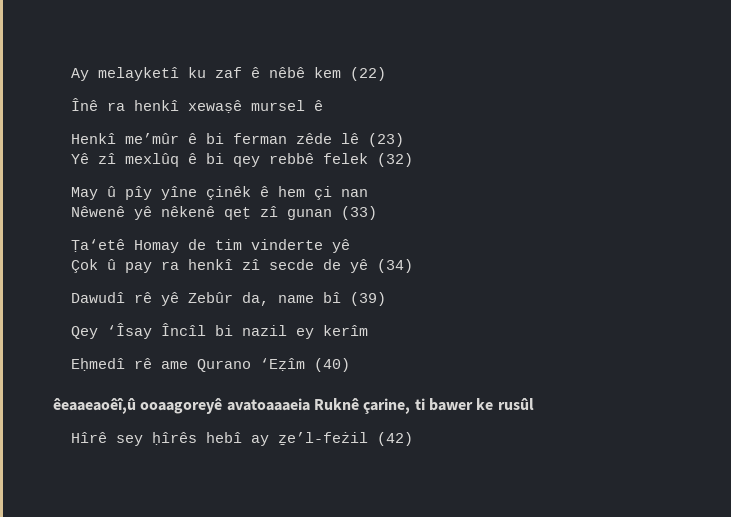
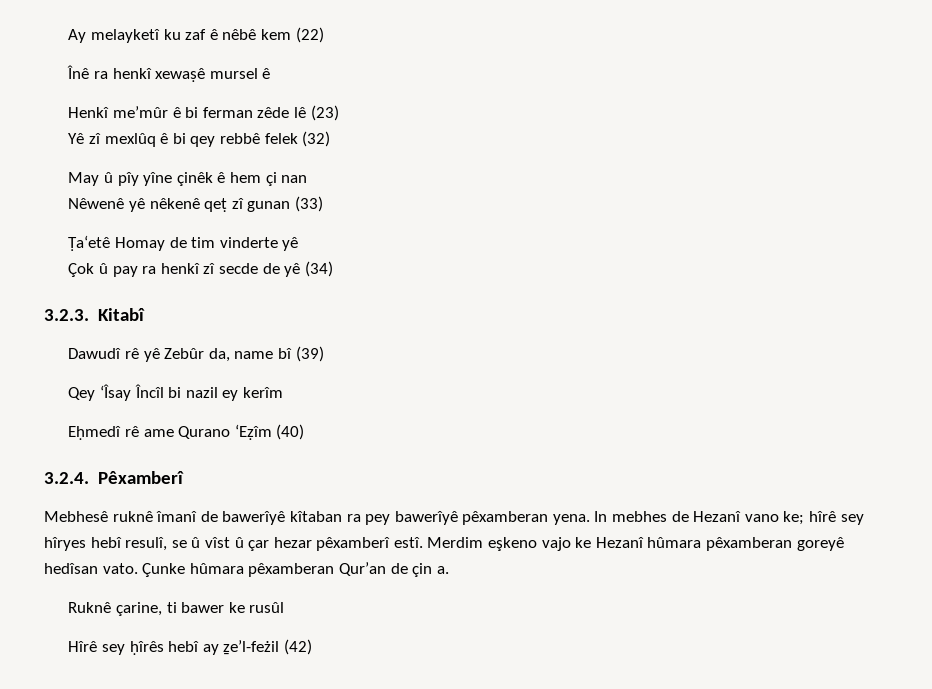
+ 3.2.3. Kitabî
- êeaaeaoêî,û ooaagoreyê avatoaaaeia Ruknê çarine, ti bawer ke rusûl
+ 3.2.4. Pêxamberî
+ Mebhesê ruknê îmanî de bawerîyê kîtaban ra pey bawerîyê pêxamberan yena. In mebhes de Hezanî vano ke; hîrê sey hîryes hebî resulî, se û vîst û çar hezar pêxamberî estî. Merdim eşkeno vajo ke Hezanî hûmara pêxamberan goreyê hedîsan vato. Çunke hûmara pêxamberan Qur’an de çin a.
+ Ruknê çarine, ti bawer ke rusûl

